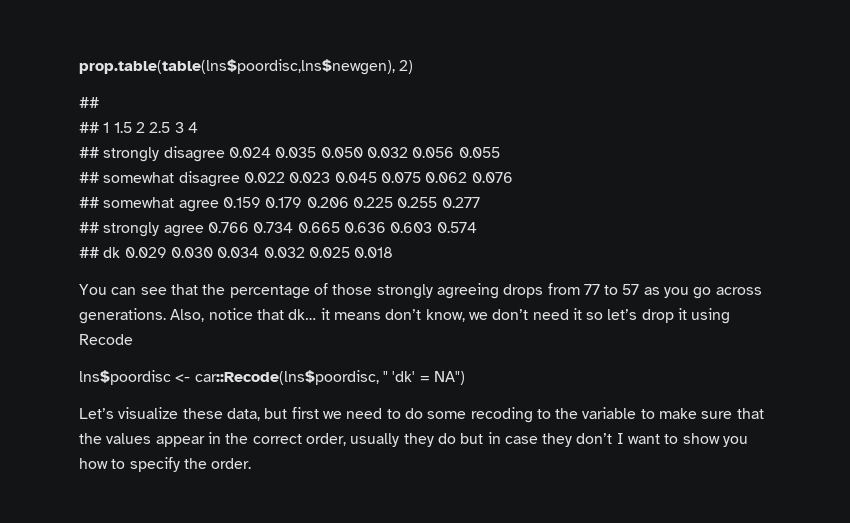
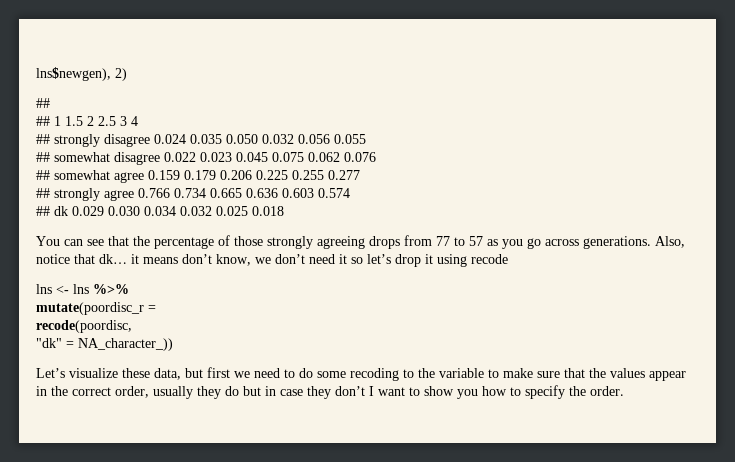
- prop.table(table(lns$poordisc,lns$newgen), 2)
+ lns$newgen), 2)
- Also, notice that dk… it means don’t know, we don’t need it so let’s drop it using Recode
- lns$poordisc <- car::Recode(lns$poordisc, " 'dk' = NA")
+ Also, notice that dk… it means don’t know, we don’t need it so let’s drop it using recode
+ lns <- lns %>%
+ mutate(poordisc_r =
+ recode(poordisc,
+ "dk" = NA_character_))

